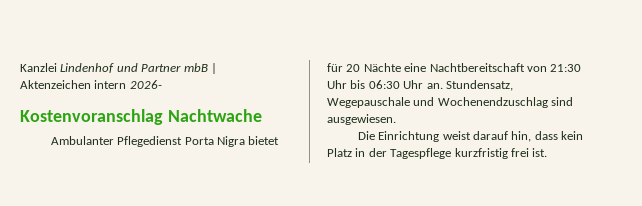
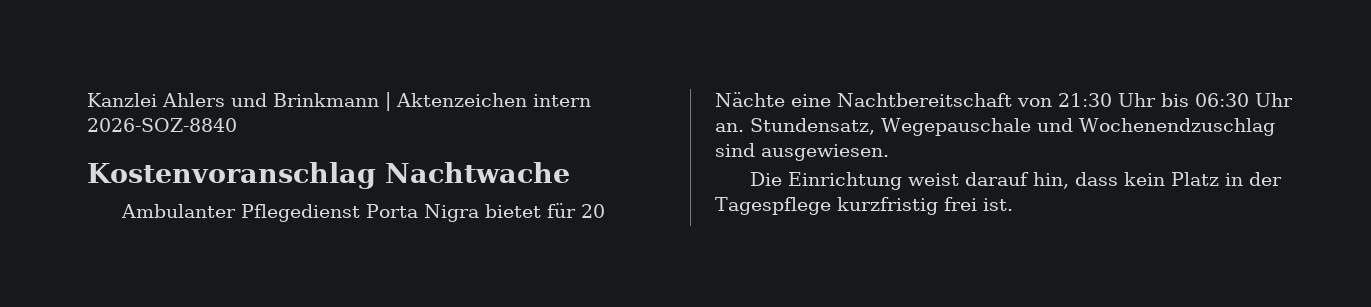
- Kanzlei Lindenhof und Partner mbB | Aktenzeichen intern 2026-
+ Kanzlei Ahlers und Brinkmann | Aktenzeichen intern 2026-SOZ-8840

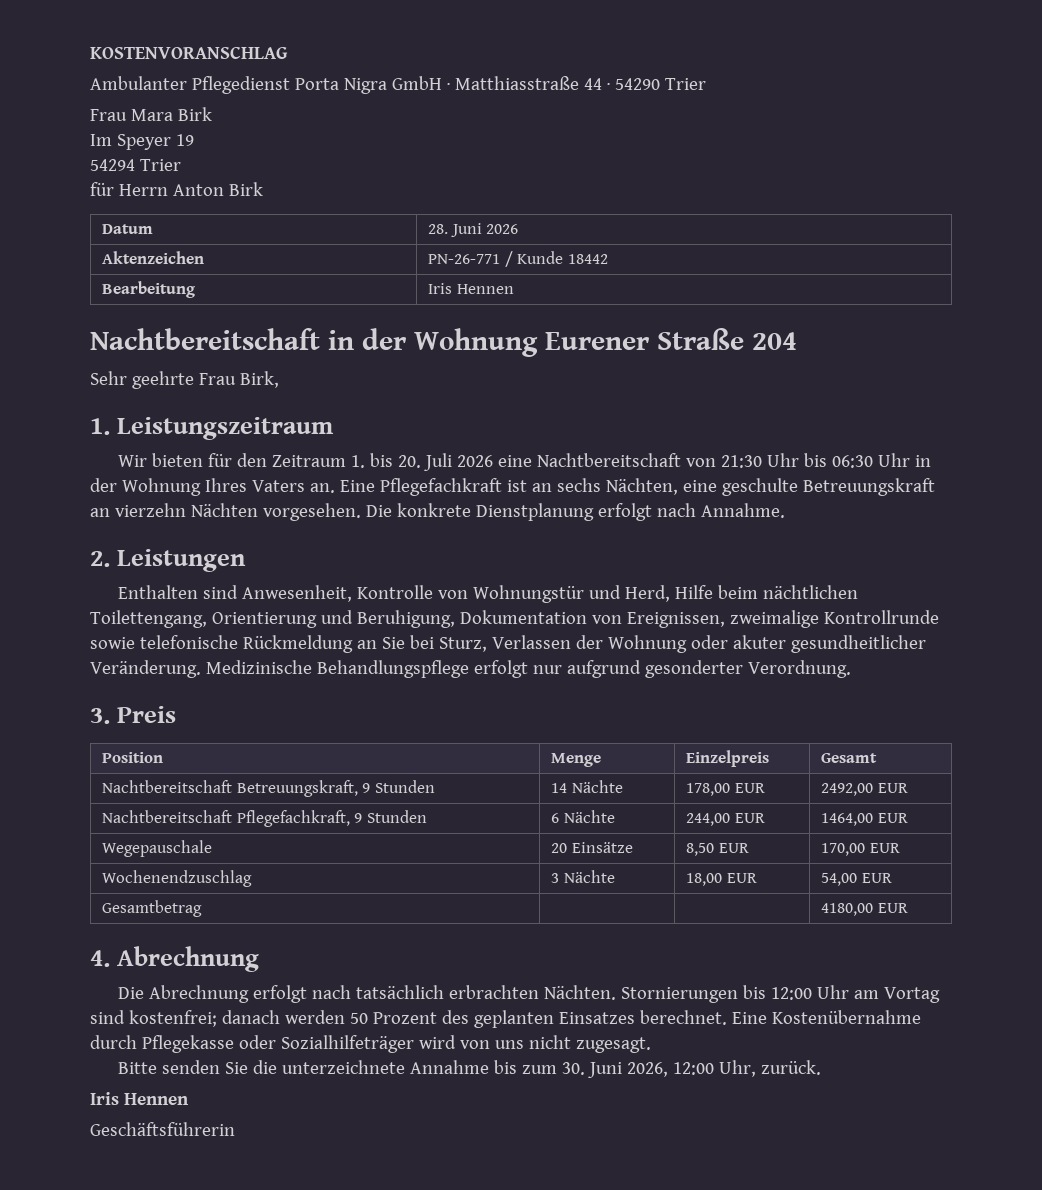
- Kanzlei Ahlers und Brinkmann | Aktenzeichen intern 2026-SOZ-8840
- Kostenvoranschlag Nachtwache
- Ambulanter Pflegedienst Porta Nigra bietet für 20 Nächte eine Nachtbereitschaft von 21:30 Uhr bis 06:30 Uhr an. Stundensatz, Wegepauschale und Wochenendzuschlag sind ausgewiesen.
- Die Einrichtung weist darauf hin, dass kein Platz in der Tagespflege kurzfristig frei ist.
+ KOSTENVORANSCHLAG
+ Ambulanter Pflegedienst Porta Nigra GmbH · Matthiasstraße 44 · 54290 Trier
+ Frau Mara Birk
+ Im Speyer 19
+ 54294 Trier
+ für Herrn Anton Birk
+ Datum | 28. Juni 2026
+ Aktenzeichen | PN-26-771 / Kunde 18442
+ Bearbeitung | Iris Hennen
+ Nachtbereitschaft in der Wohnung Eurener Straße 204
+ Sehr geehrte Frau Birk,
+ 1. Leistungszeitraum
+ Wir bieten für den Zeitraum 1. bis 20. Juli 2026 eine Nachtbereitschaft von 21:30 Uhr bis 06:30 Uhr in der Wohnung Ihres Vaters an. Eine Pflegefachkraft ist an sechs Nächten, eine geschulte Betreuungskraft an vierzehn Nächten vorgesehen. Die konkrete Dienstplanung erfolgt nach Annahme.
+ 2. Leistungen
+ Enthalten sind Anwesenheit, Kontrolle von Wohnungstür und Herd, Hilfe beim nächtlichen Toilettengang, Orientierung und Beruhigung, Dokumentation von Ereignissen, zweimalige Kontrollrunde sowie telefonische Rückmeldung an Sie bei Sturz, Verlassen der Wohnung oder akuter gesundheitlicher Veränderung. Medizinische Behandlungspflege erfolgt nur aufgrund gesonderter Verordnung.
+ 3. Preis
+ Position | Menge | Einzelpreis | Gesamt
+ Nachtbereitschaft Betreuungskraft, 9 Stunden | 14 Nächte | 178,00 EUR | 2492,00 EUR
+ Nachtbereitschaft Pflegefachkraft, 9 Stunden | 6 Nächte | 244,00 EUR | 1464,00 EUR
+ Wegepauschale | 20 Einsätze | 8,50 EUR | 170,00 EUR
+ Wochenendzuschlag | 3 Nächte | 18,00 EUR | 54,00 EUR
+ Gesamtbetrag | | | 4180,00 EUR
+ 4. Abrechnung
+ Die Abrechnung erfolgt nach tatsächlich erbrachten Nächten. Stornierungen bis 12:00 Uhr am Vortag sind kostenfrei; danach werden 50 Prozent des geplanten Einsatzes berechnet. Eine Kostenübernahme durch Pflegekasse oder Sozialhilfeträger wird von uns nicht zugesagt.
+ Bitte senden Sie die unterzeichnete Annahme bis zum 30. Juni 2026, 12:00 Uhr, zurück.
+ Iris Hennen
+ Geschäftsführerin

